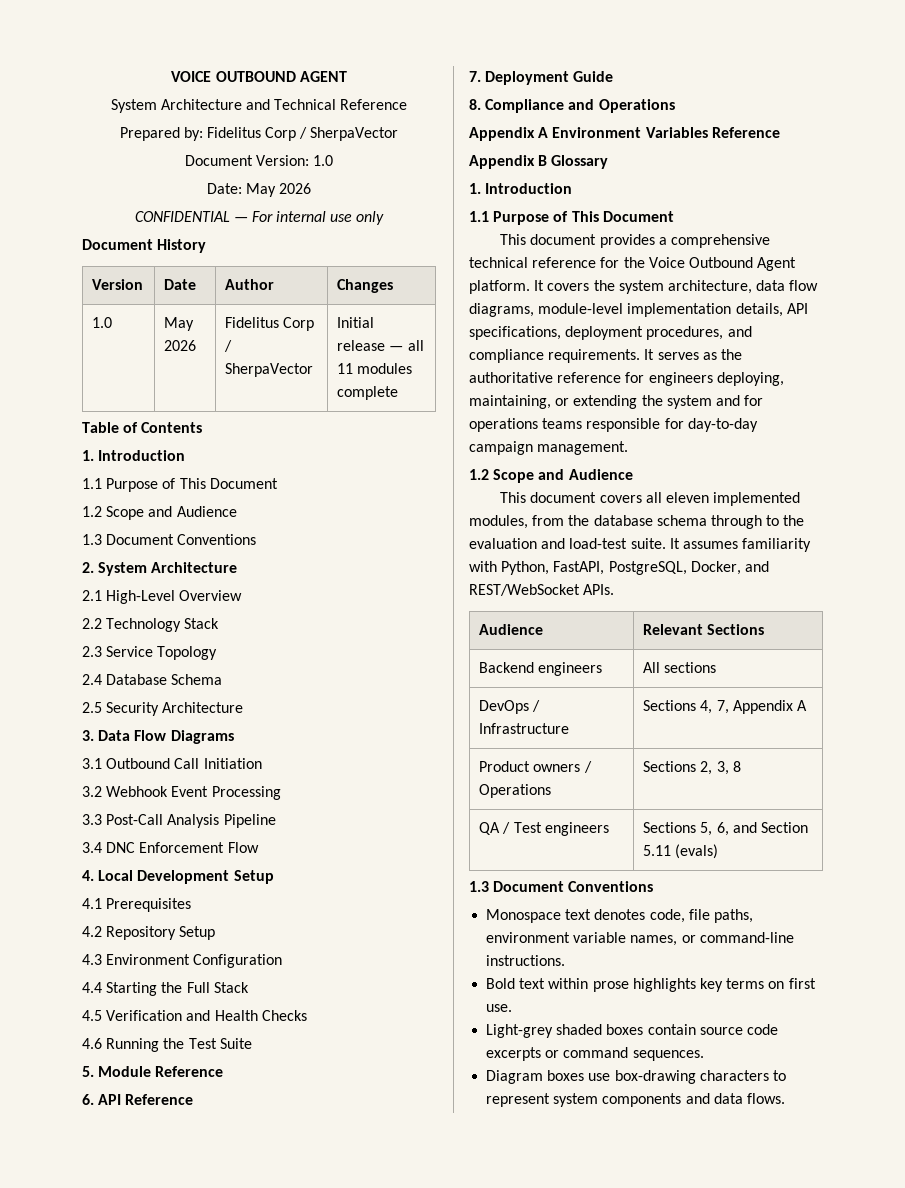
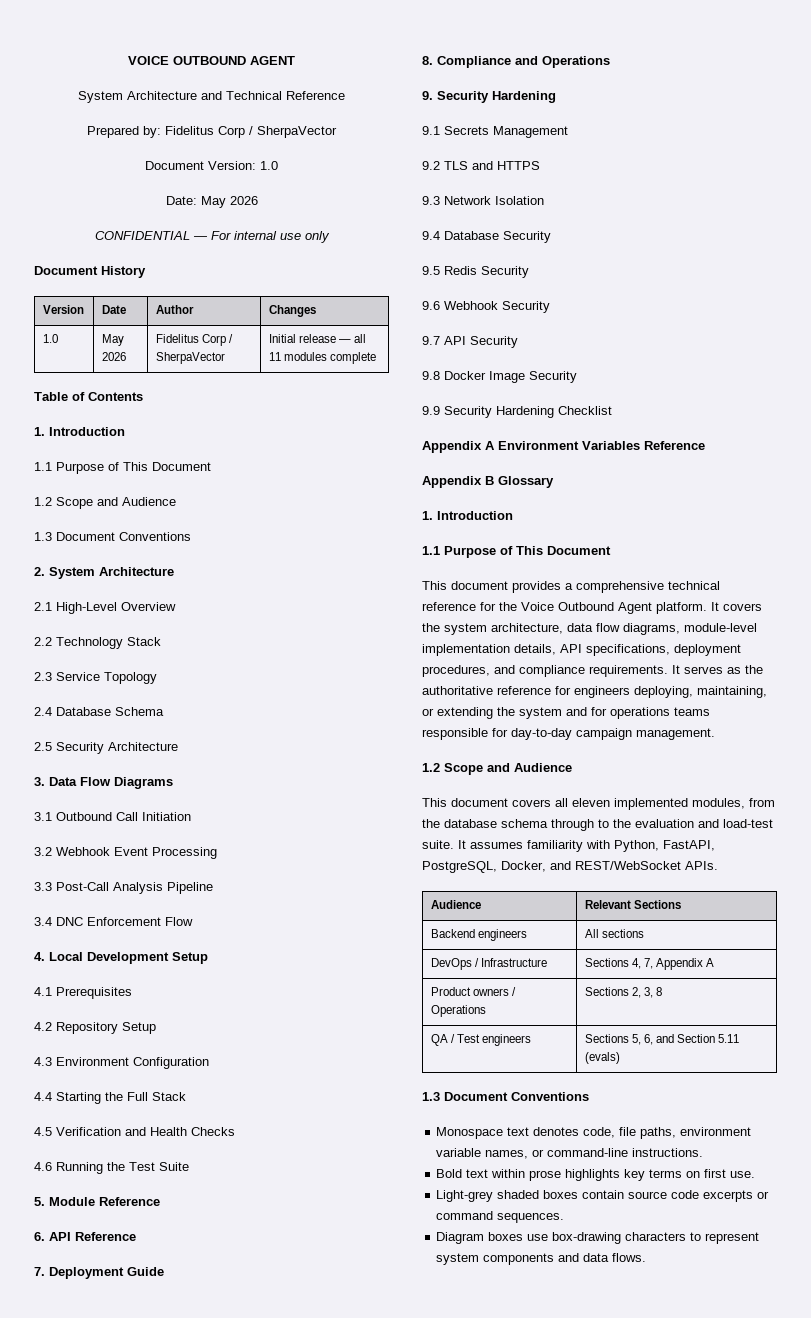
+ 9. Security Hardening
+ 9.1 Secrets Management
+ 9.2 TLS and HTTPS
+ 9.3 Network Isolation
+ 9.4 Database Security
+ 9.5 Redis Security
+ 9.6 Webhook Security
+ 9.7 API Security
+ 9.8 Docker Image Security
+ 9.9 Security Hardening Checklist

